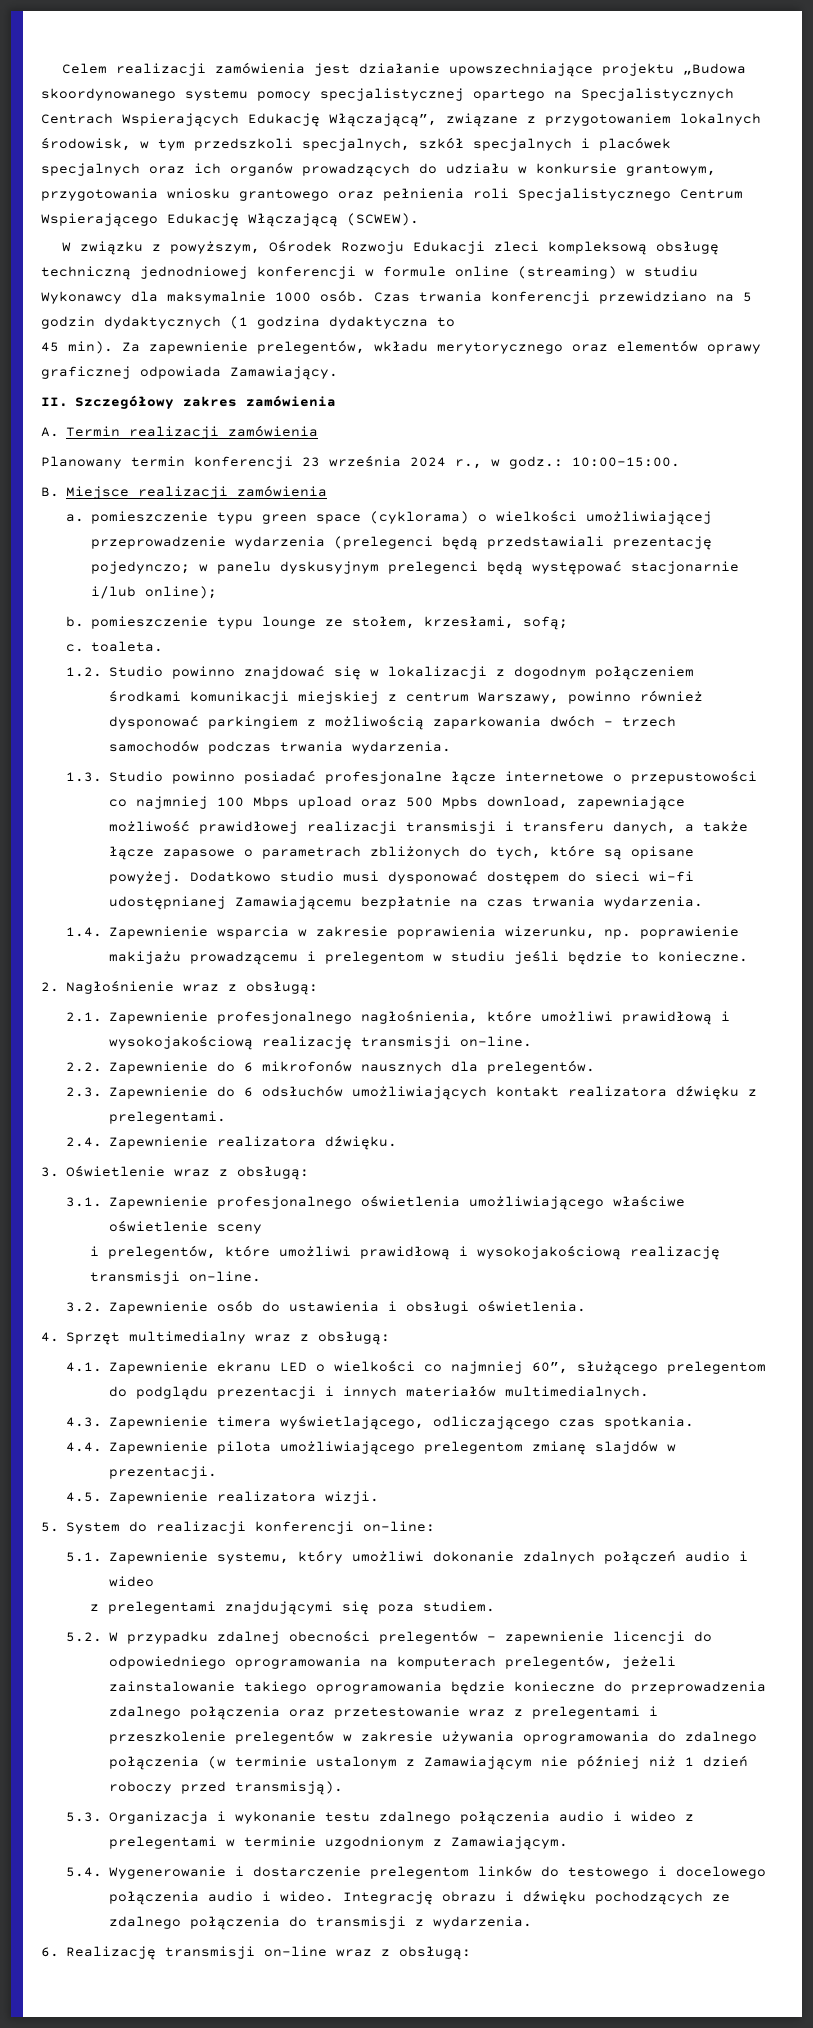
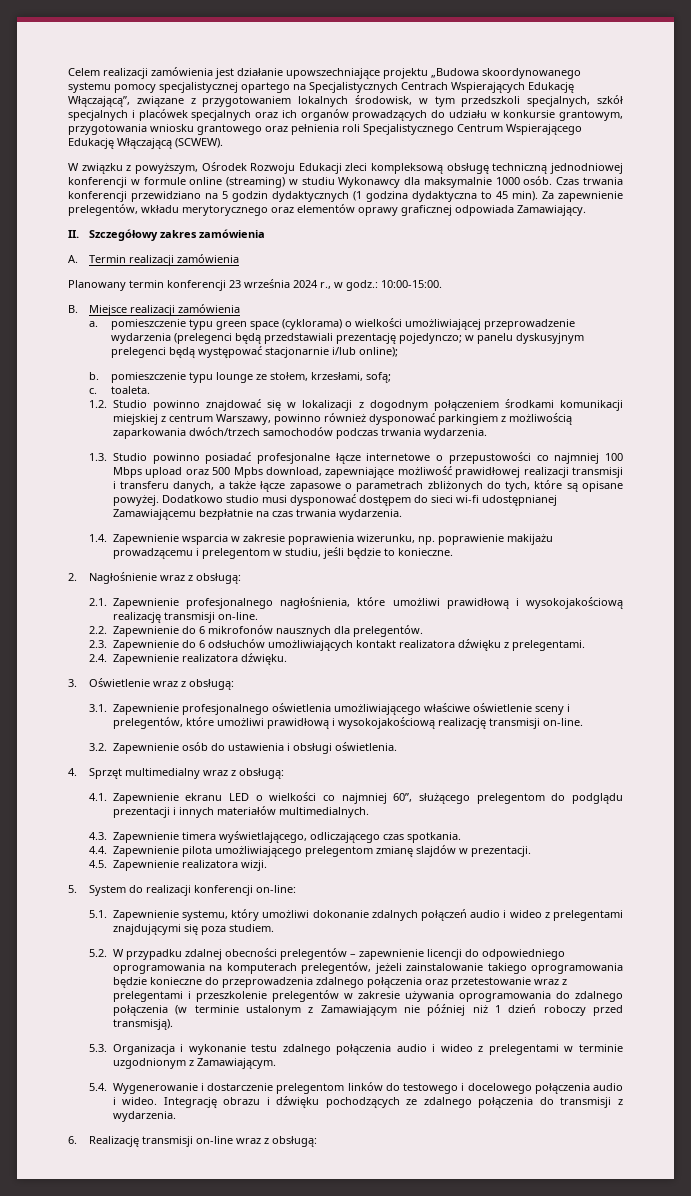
- Czas trwania konferencji przewidziano na 5 godzin dydaktycznych (1 godzina dydaktyczna to
- 45 min).
+ Czas trwania konferencji przewidziano na 5 godzin dydaktycznych (1 godzina dydaktyczna to 45 min).
- 1.2. Studio powinno znajdować się w lokalizacji z dogodnym połączeniem środkami komunikacji miejskiej z centrum Warszawy, powinno również dysponować parkingiem z możliwością zaparkowania dwóch – trzech samochodów podczas trwania wydarzenia.
+ 1.2. Studio powinno znajdować się w lokalizacji z dogodnym połączeniem środkami komunikacji miejskiej z centrum Warszawy, powinno również dysponować parkingiem z możliwością zaparkowania dwóch/trzech samochodów podczas trwania wydarzenia.
- 1.4. Zapewnienie wsparcia w zakresie poprawienia wizerunku, np. poprawienie makijażu prowadzącemu i prelegentom w studiu jeśli będzie to konieczne.
+ 1.4. Zapewnienie wsparcia w zakresie poprawienia wizerunku, np. poprawienie makijażu prowadzącemu i prelegentom w studiu, jeśli będzie to konieczne.
- 3.1. Zapewnienie profesjonalnego oświetlenia umożliwiającego właściwe oświetlenie sceny
- i prelegentów, które umożliwi prawidłową i wysokojakościową realizację transmisji on-line.
+ 3.1. Zapewnienie profesjonalnego oświetlenia umożliwiającego właściwe oświetlenie sceny i prelegentów, które umożliwi prawidłową i wysokojakościową realizację transmisji on-line.
- 5.1. Zapewnienie systemu, który umożliwi dokonanie zdalnych połączeń audio i wideo
- z prelegentami znajdującymi się poza studiem.
+ 5.1. Zapewnienie systemu, który umożliwi dokonanie zdalnych połączeń audio i wideo z prelegentami znajdującymi się poza studiem.

